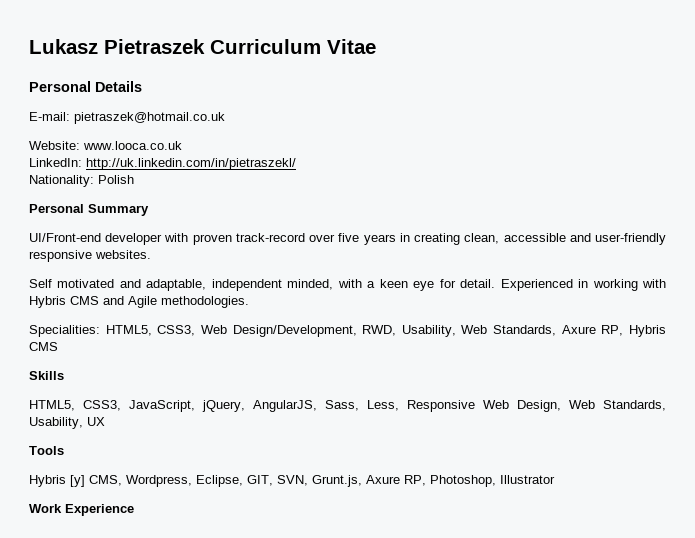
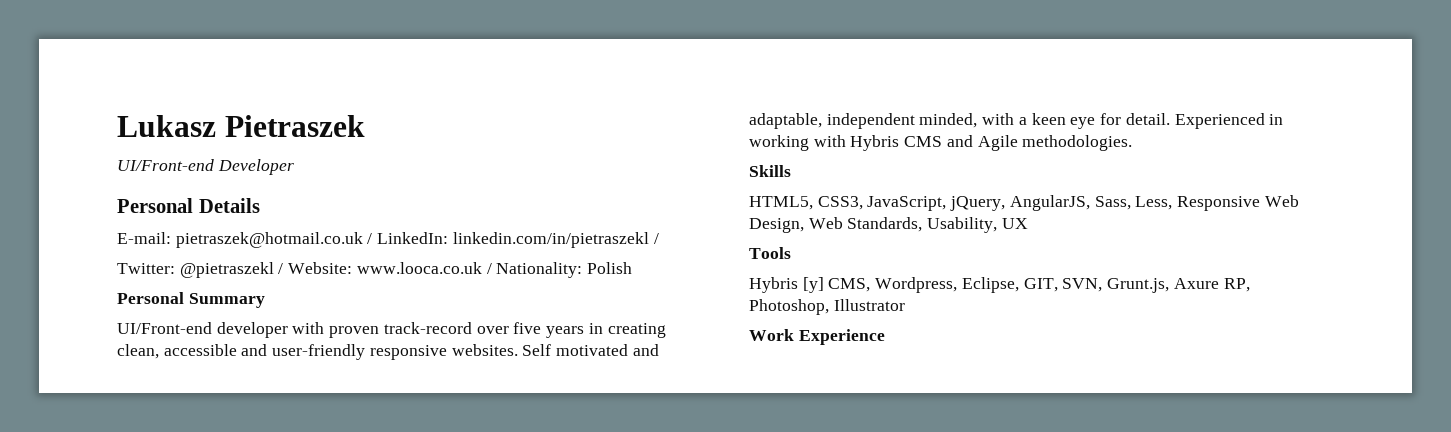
- Lukasz Pietraszek Curriculum Vitae
+ Lukasz Pietraszek
+ UI/Front-end Developer
- E-mail: pietraszek@hotmail.co.uk
- Website: www.looca.co.uk
- LinkedIn: http://uk.linkedin.com/in/pietraszekl/
- Nationality: Polish
+ E-mail: pietraszek@hotmail.co.uk / LinkedIn: linkedin.com/in/pietraszekl /
+ Twitter: @pietraszekl / Website: www.looca.co.uk / Nationality: Polish
- UI/Front-end developer with proven track-record over five years in creating clean, accessible and user-friendly responsive websites.
- Self motivated and adaptable, independent minded, with a keen eye for detail.
+ UI/Front-end developer with proven track-record over five years in creating clean, accessible and user-friendly responsive websites. Self motivated and adaptable, independent minded, with a keen eye for detail.
- Specialities: HTML5, CSS3, Web Design/Development, RWD, Usability, Web Standards, Axure RP, Hybris CMS

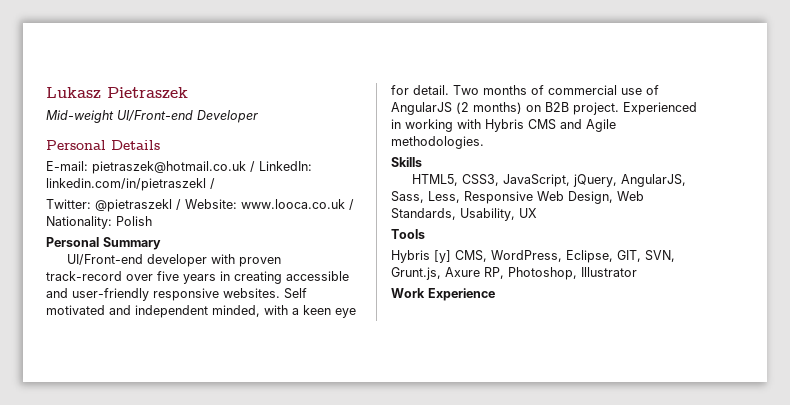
- UI/Front-end Developer
+ Mid-weight UI/Front-end Developer
- UI/Front-end developer with proven track-record over five years in creating clean, accessible and user-friendly responsive websites.
+ UI/Front-end developer with proven track-record over five years in creating accessible and user-friendly responsive websites.
- Self motivated and adaptable, independent minded, with a keen eye for detail.
+ Self motivated and independent minded, with a keen eye for detail.
+ Two months of commercial use of AngularJS (2 months) on B2B project.
- Hybris [y] CMS, Wordpress, Eclipse, GIT, SVN, Grunt.js, Axure RP, Photoshop, Illustrator
+ Hybris [y] CMS, WordPress, Eclipse, GIT, SVN, Grunt.js, Axure RP, Photoshop, Illustrator

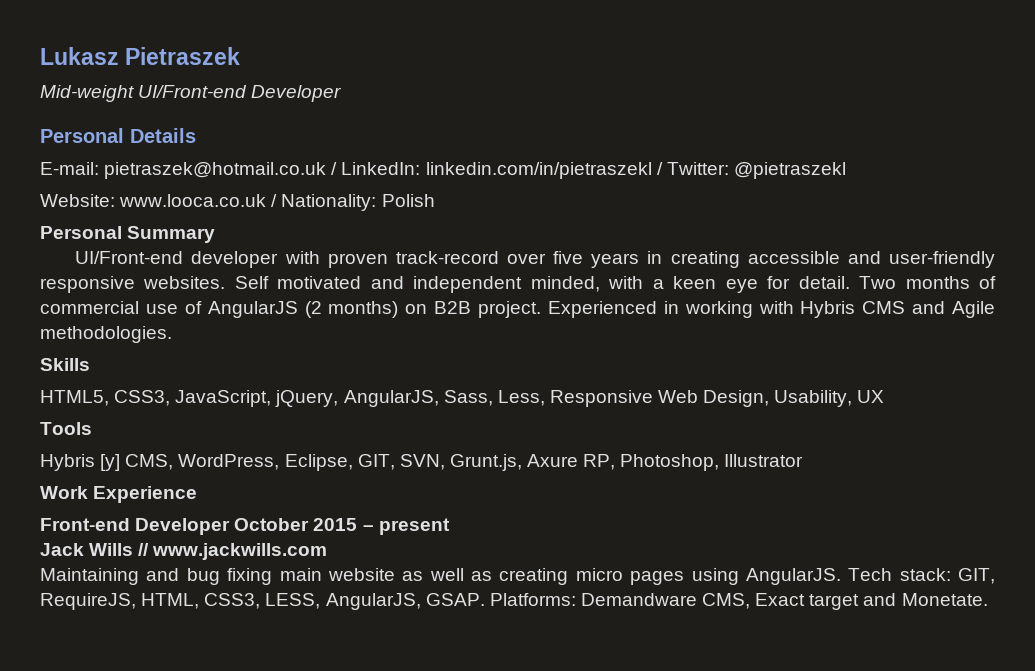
- E-mail: pietraszek@hotmail.co.uk / LinkedIn: linkedin.com/in/pietraszekl /
- Twitter: @pietraszekl / Website: www.looca.co.uk / Nationality: Polish
+ E-mail: pietraszek@hotmail.co.uk / LinkedIn: linkedin.com/in/pietraszekl / Twitter: @pietraszekl
+ Website: www.looca.co.uk / Nationality: Polish
- HTML5, CSS3, JavaScript, jQuery, AngularJS, Sass, Less, Responsive Web Design, Web Standards, Usability, UX
+ HTML5, CSS3, JavaScript, jQuery, AngularJS, Sass, Less, Responsive Web Design, Usability, UX
+ Front-end Developer October 2015 – present
+ Jack Wills // www.jackwills.com
+ Maintaining and bug fixing main website as well as creating micro pages using AngularJS. Tech stack: GIT, RequireJS, HTML, CSS3, LESS, AngularJS, GSAP. Platforms: Demandware CMS, Exact target and Monetate.

